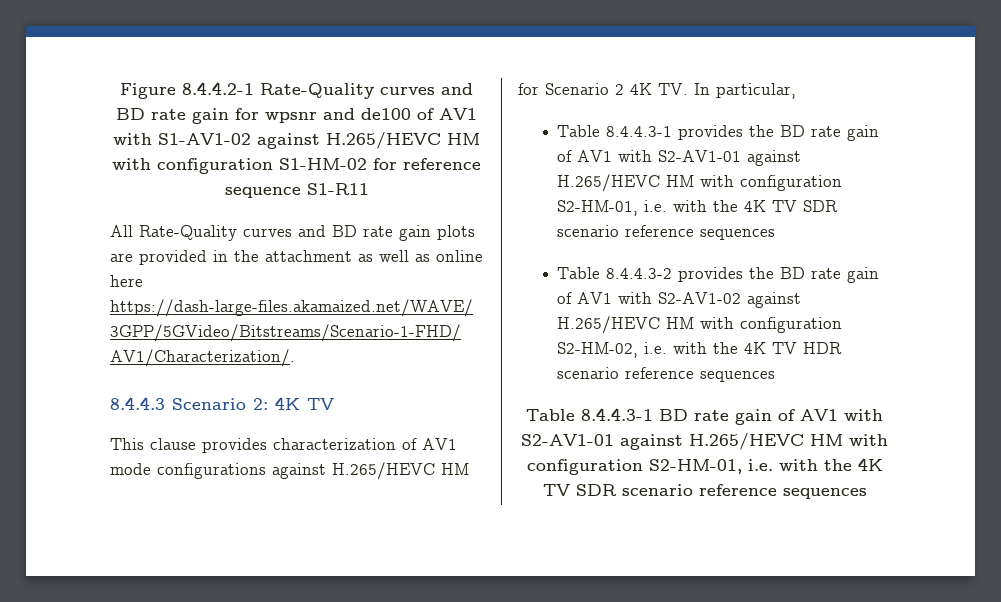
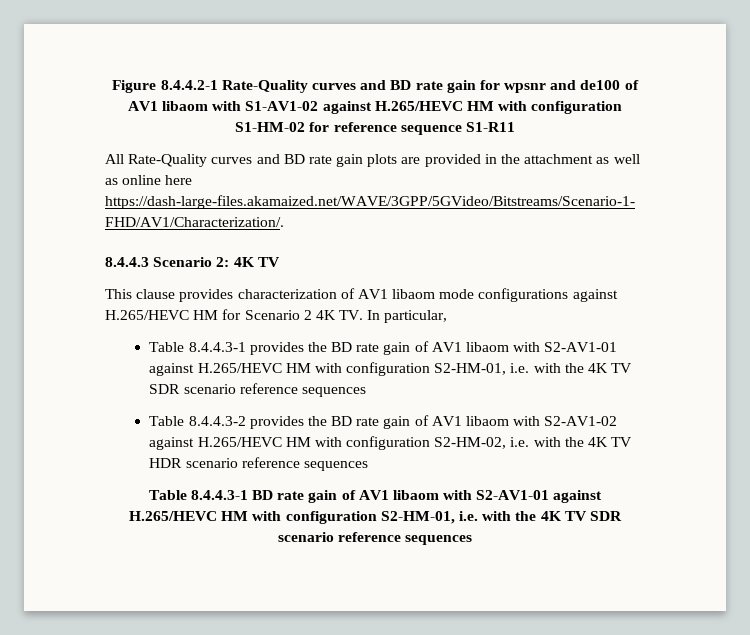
- Figure 8.4.4.2-1 Rate-Quality curves and BD rate gain for wpsnr and de100 of AV1 with S1-AV1-02 against H.265/HEVC HM with configuration S1-HM-02 for reference sequence S1-R11
+ Figure 8.4.4.2-1 Rate-Quality curves and BD rate gain for wpsnr and de100 of AV1 libaom with S1-AV1-02 against H.265/HEVC HM with configuration S1-HM-02 for reference sequence S1-R11
- This clause provides characterization of AV1 mode configurations against H.265/HEVC HM for Scenario 2 4K TV. In particular,
+ This clause provides characterization of AV1 libaom mode configurations against H.265/HEVC HM for Scenario 2 4K TV. In particular,
- Table 8.4.4.3-1 provides the BD rate gain of AV1 with S2-AV1-01 against H.265/HEVC HM with configuration S2-HM-01, i.e. with the 4K TV SDR scenario reference sequences
+ Table 8.4.4.3-1 provides the BD rate gain of AV1 libaom with S2-AV1-01 against H.265/HEVC HM with configuration S2-HM-01, i.e. with the 4K TV SDR scenario reference sequences
- Table 8.4.4.3-2 provides the BD rate gain of AV1 with S2-AV1-02 against H.265/HEVC HM with configuration S2-HM-02, i.e. with the 4K TV HDR scenario reference sequences
+ Table 8.4.4.3-2 provides the BD rate gain of AV1 libaom with S2-AV1-02 against H.265/HEVC HM with configuration S2-HM-02, i.e. with the 4K TV HDR scenario reference sequences
- Table 8.4.4.3-1 BD rate gain of AV1 with S2-AV1-01 against H.265/HEVC HM with configuration S2-HM-01, i.e. with the 4K TV SDR scenario reference sequences
+ Table 8.4.4.3-1 BD rate gain of AV1 libaom with S2-AV1-01 against H.265/HEVC HM with configuration S2-HM-01, i.e. with the 4K TV SDR scenario reference sequences

